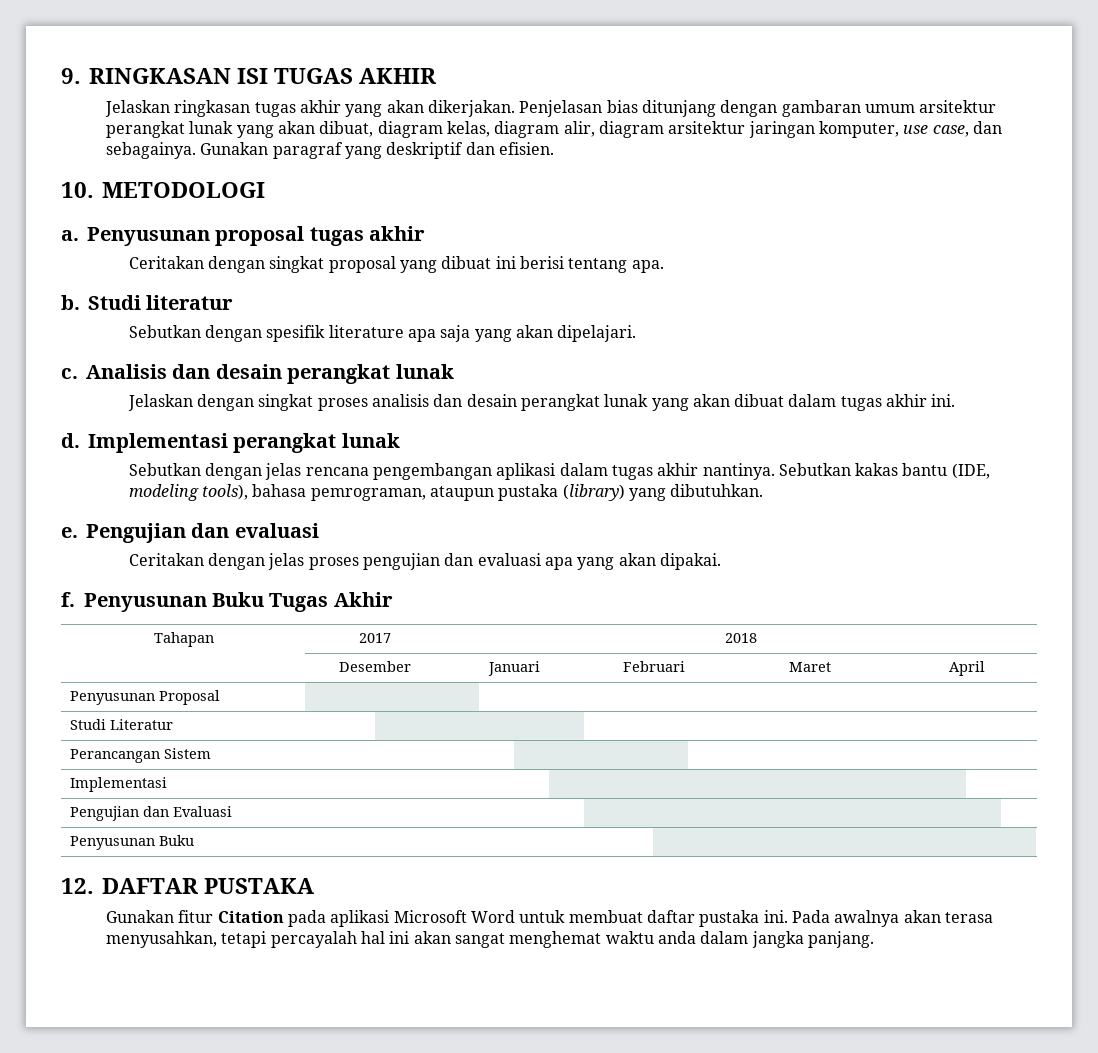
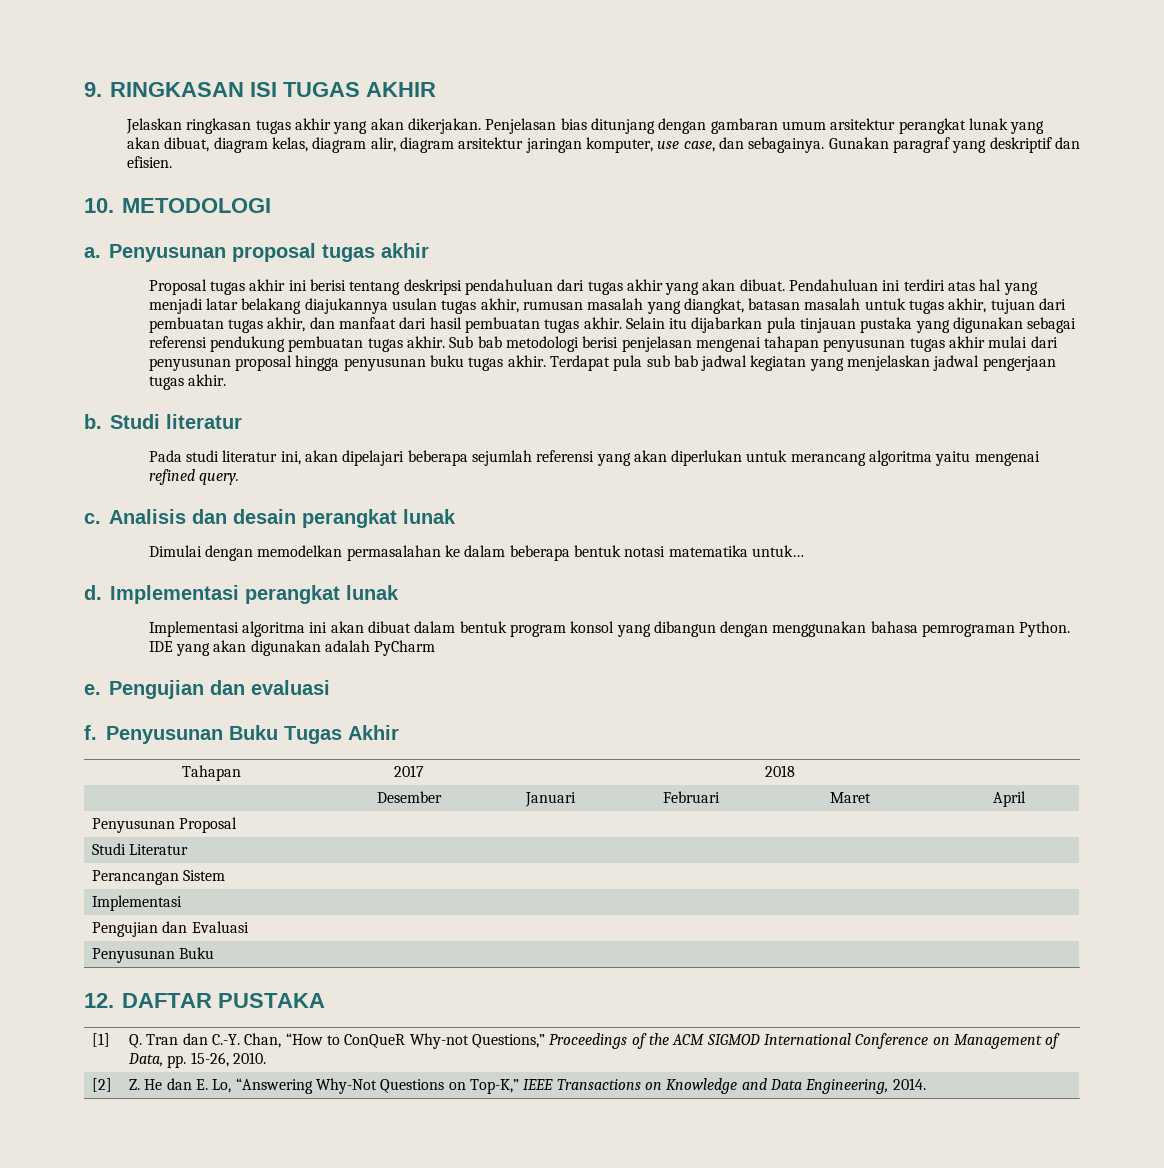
- Ceritakan dengan singkat proposal yang dibuat ini berisi tentang apa.
+ Proposal tugas akhir ini berisi tentang deskripsi pendahuluan dari tugas akhir yang akan dibuat. Pendahuluan ini terdiri atas hal yang menjadi latar belakang diajukannya usulan tugas akhir, rumusan masalah yang diangkat, batasan masalah untuk tugas akhir, tujuan dari pembuatan tugas akhir, dan manfaat dari hasil pembuatan tugas akhir. Selain itu dijabarkan pula tinjauan pustaka yang digunakan sebagai referensi pendukung pembuatan tugas akhir. Sub bab metodologi berisi penjelasan mengenai tahapan penyusunan tugas akhir mulai dari penyusunan proposal hingga penyusunan buku tugas akhir. Terdapat pula sub bab jadwal kegiatan yang menjelaskan jadwal pengerjaan tugas akhir.
  b. Studi literatur
- Sebutkan dengan spesifik literature apa saja yang akan dipelajari.
+ Pada studi literatur ini, akan dipelajari beberapa sejumlah referensi yang akan diperlukan untuk merancang algoritma yaitu mengenai refined query.
- Jelaskan dengan singkat proses analisis dan desain perangkat lunak yang akan dibuat dalam tugas akhir ini.
+ Dimulai dengan memodelkan permasalahan ke dalam beberapa bentuk notasi matematika untuk…
  d. Implementasi perangkat lunak
- Sebutkan dengan jelas rencana pengembangan aplikasi dalam tugas akhir nantinya. Sebutkan kakas bantu (IDE, modeling tools), bahasa pemrograman, ataupun pustaka (library) yang dibutuhkan.
+ Implementasi algoritma ini akan dibuat dalam bentuk program konsol yang dibangun dengan menggunakan bahasa pemrograman Python. IDE yang akan digunakan adalah PyCharm
  e. Pengujian dan evaluasi
- Ceritakan dengan jelas proses pengujian dan evaluasi apa yang akan dipakai.
- Gunakan fitur Citation pada aplikasi Microsoft Word untuk membuat daftar pustaka ini. Pada awalnya akan terasa menyusahkan, tetapi percayalah hal ini akan sangat menghemat waktu anda dalam jangka panjang.
+ [1] | Q. Tran dan C.-Y. Chan, “How to ConQueR Why-not Questions,” Proceedings of the ACM SIGMOD International Conference on Management of Data, pp. 15-26, 2010.
+ [2] | Z. He dan E. Lo, “Answering Why-Not Questions on Top-K,” IEEE Transactions on Knowledge and Data Engineering, 2014.

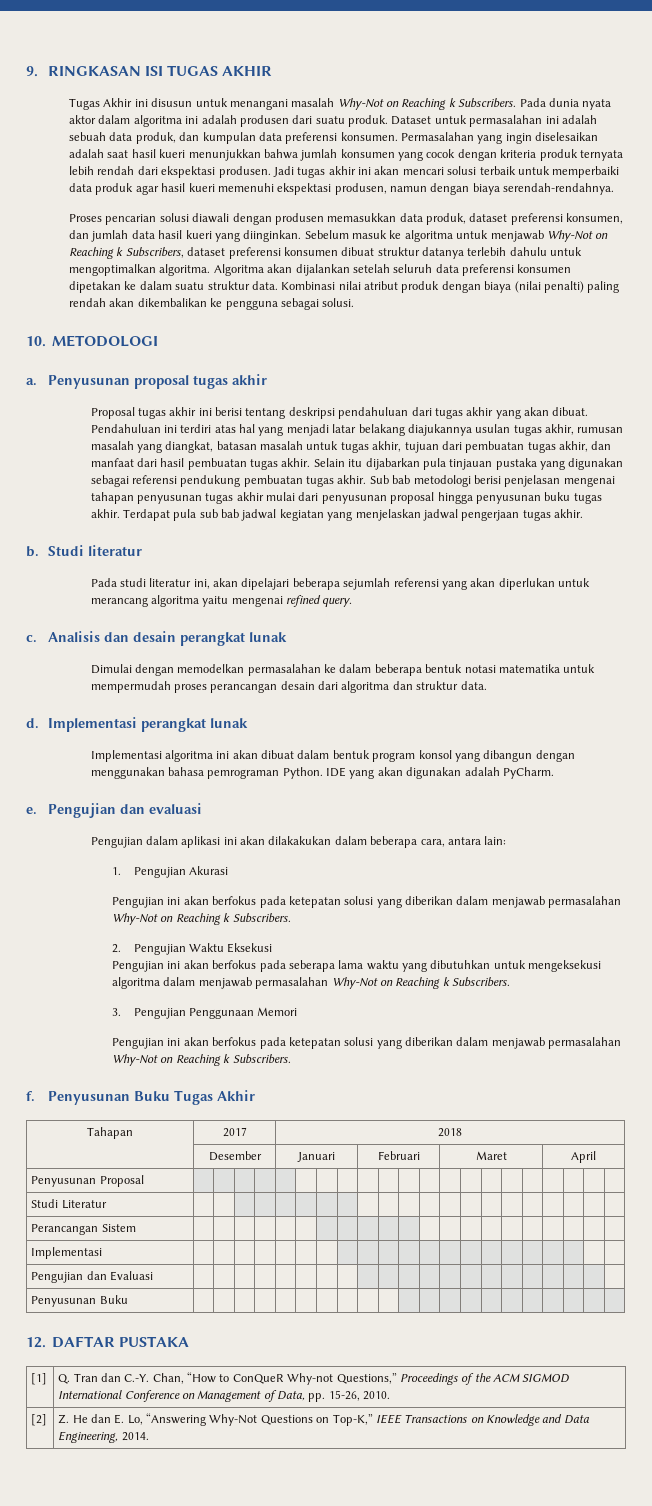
- Jelaskan ringkasan tugas akhir yang akan dikerjakan. Penjelasan bias ditunjang dengan gambaran umum arsitektur perangkat lunak yang akan dibuat, diagram kelas, diagram alir, diagram arsitektur jaringan komputer, use case, dan sebagainya. Gunakan paragraf yang deskriptif dan efisien.
+ Tugas Akhir ini disusun untuk menangani masalah Why-Not on Reaching k Subscribers. Pada dunia nyata aktor dalam algoritma ini adalah produsen dari suatu produk. Dataset untuk permasalahan ini adalah sebuah data produk, dan kumpulan data preferensi konsumen. Permasalahan yang ingin diselesaikan adalah saat hasil kueri menunjukkan bahwa jumlah konsumen yang cocok dengan kriteria produk ternyata lebih rendah dari ekspektasi produsen. Jadi tugas akhir ini akan mencari solusi terbaik untuk memperbaiki data produk agar hasil kueri memenuhi ekspektasi produsen, namun dengan biaya serendah-rendahnya.
+ Proses pencarian solusi diawali dengan produsen memasukkan data produk, dataset preferensi konsumen, dan jumlah data hasil kueri yang diinginkan. Sebelum masuk ke algoritma untuk menjawab Why-Not on Reaching k Subscribers, dataset preferensi konsumen dibuat struktur datanya terlebih dahulu untuk mengoptimalkan algoritma. Algoritma akan dijalankan setelah seluruh data preferensi konsumen dipetakan ke dalam suatu struktur data. Kombinasi nilai atribut produk dengan biaya (nilai penalti) paling rendah akan dikembalikan ke pengguna sebagai solusi.
- Dimulai dengan memodelkan permasalahan ke dalam beberapa bentuk notasi matematika untuk…
+ Dimulai dengan memodelkan permasalahan ke dalam beberapa bentuk notasi matematika untuk mempermudah proses perancangan desain dari algoritma dan struktur data.
- IDE yang akan digunakan adalah PyCharm
+ IDE yang akan digunakan adalah PyCharm.
+ Pengujian dalam aplikasi ini akan dilakakukan dalam beberapa cara, antara lain:
+ 1. Pengujian Akurasi
+ Pengujian ini akan berfokus pada ketepatan solusi yang diberikan dalam menjawab permasalahan Why-Not on Reaching k Subscribers.
+ 2. Pengujian Waktu Eksekusi
+ Pengujian ini akan berfokus pada seberapa lama waktu yang dibutuhkan untuk mengeksekusi algoritma dalam menjawab permasalahan Why-Not on Reaching k Subscribers.
+ 3. Pengujian Penggunaan Memori
+ Pengujian ini akan berfokus pada ketepatan solusi yang diberikan dalam menjawab permasalahan Why-Not on Reaching k Subscribers.

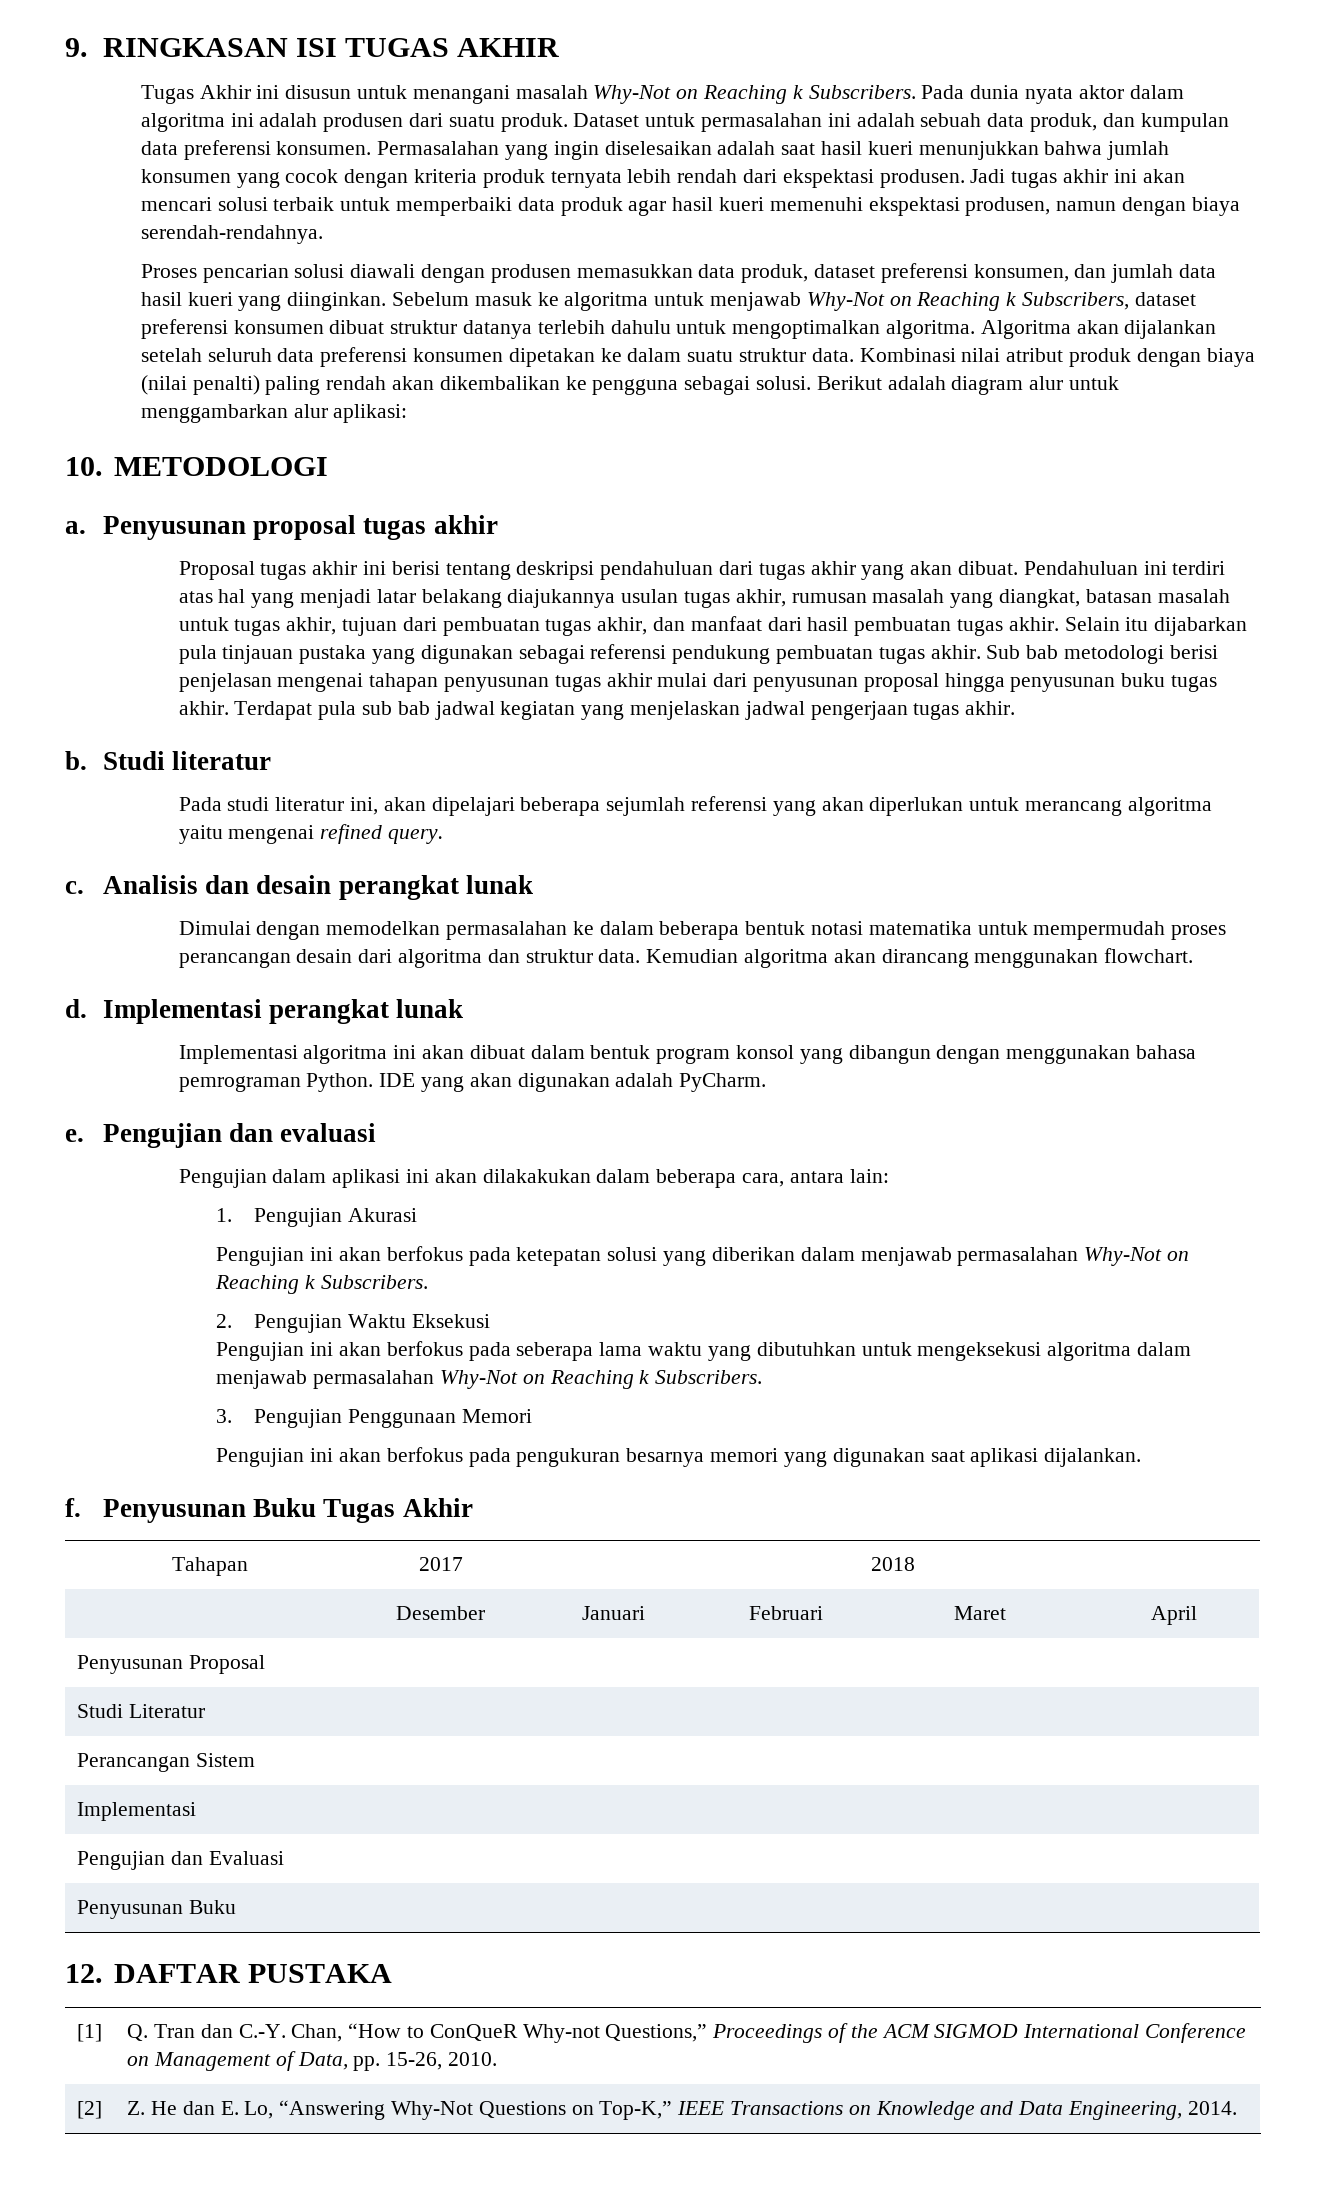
+ Berikut adalah diagram alur untuk menggambarkan alur aplikasi:
+ Kemudian algoritma akan dirancang menggunakan flowchart.
  3. Pengujian Penggunaan Memori
- Pengujian ini akan berfokus pada ketepatan solusi yang diberikan dalam menjawab permasalahan Why-Not on Reaching k Subscribers.
+ Pengujian ini akan berfokus pada pengukuran besarnya memori yang digunakan saat aplikasi dijalankan.

